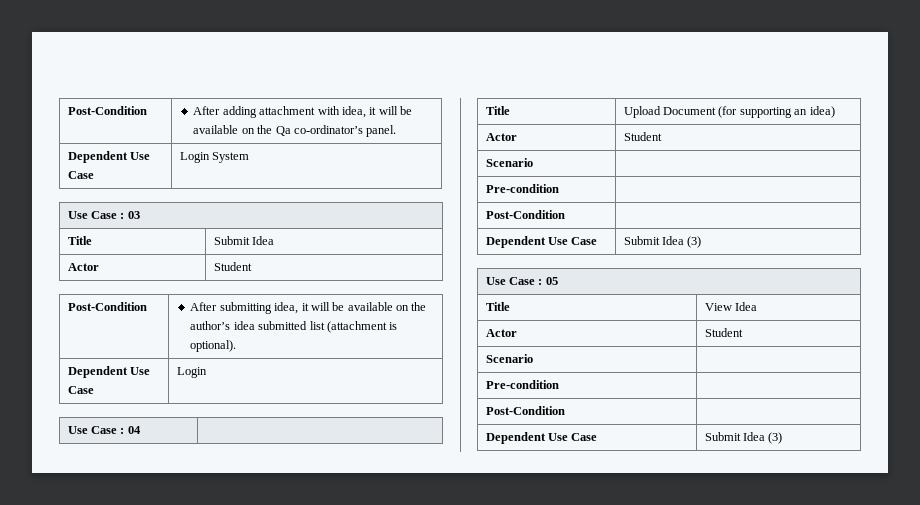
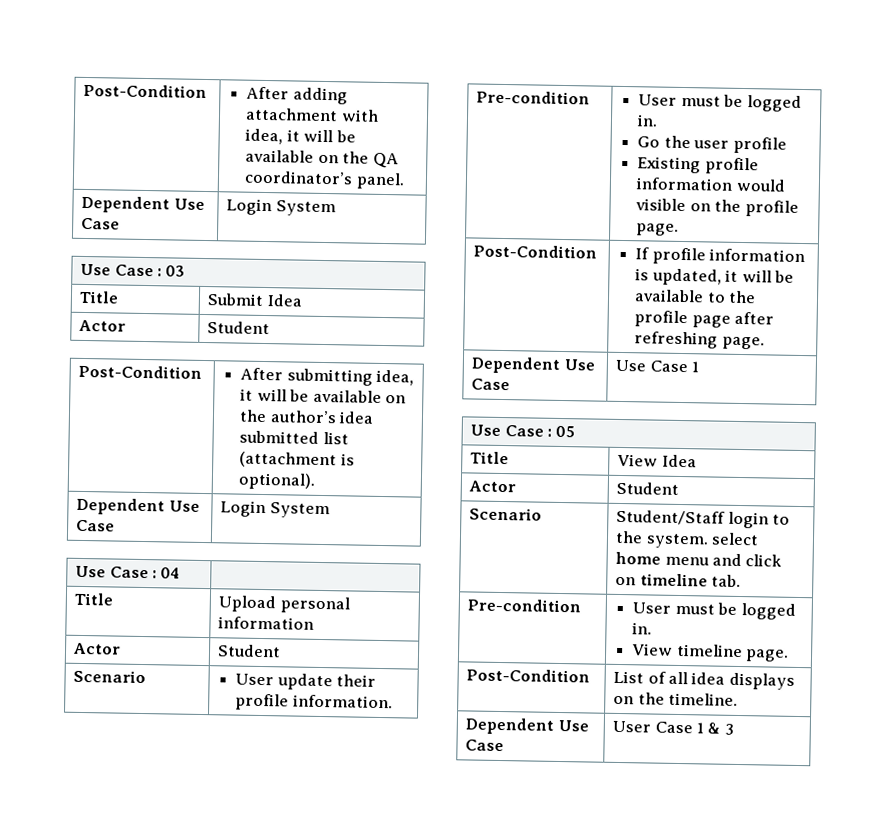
- Post-Condition | After adding attachment with idea, it will be available on the Qa co-ordinator’s panel.
+ Post-Condition | After adding attachment with idea, it will be available on the QA coordinator’s panel.
  Post-Condition | After submitting idea, it will be available on the author’s idea submitted list (attachment is optional).
- Dependent Use Case | Login
+ Dependent Use Case | Login System
- Title | Upload Document (for supporting an idea)
+ Title | Upload personal information
  Actor | Student
- Scenario |
- Pre-condition |
- Post-Condition |
- Dependent Use Case | Submit Idea (3)
+ Scenario | User update their profile information.
+ Pre-condition | User must be logged in.
+ Go the user profile
+ Existing profile information would visible on the profile page.
+ Post-Condition | If profile information is updated, it will be available to the profile page after refreshing page.
+ Dependent Use Case | Use Case 1
  Title | View Idea
  Actor | Student
- Scenario |
- Pre-condition |
- Post-Condition |
- Dependent Use Case | Submit Idea (3)
+ Scenario | Student/Staff login to the system. select home menu and click on timeline tab.
+ Pre-condition | User must be logged in.
+ View timeline page.
+ Post-Condition | List of all idea displays on the timeline.
+ Dependent Use Case | User Case 1 & 3

